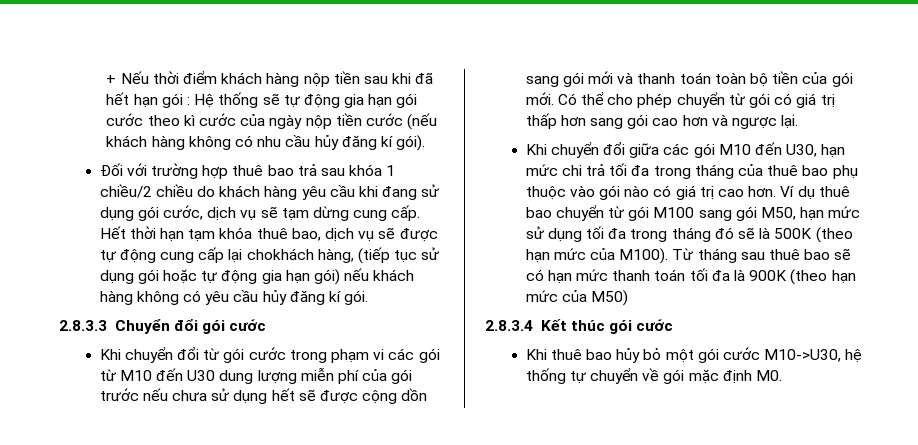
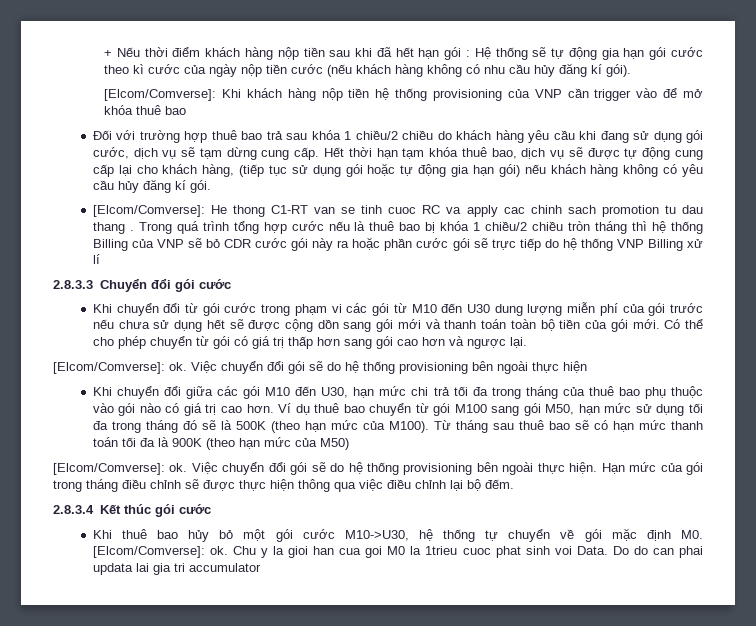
+ [Elcom/Comverse]: Khi khách hàng nộp tiền hệ thống provisioning của VNP cần trigger vào để mở khóa thuê bao
- Hết thời hạn tạm khóa thuê bao, dịch vụ sẽ được tự động cung cấp lại chokhách hàng, (tiếp tục sử dụng gói hoặc tự động gia hạn gói) nếu khách hàng không có yêu cầu hủy đăng kí gói.
+ Hết thời hạn tạm khóa thuê bao, dịch vụ sẽ được tự động cung cấp lại cho khách hàng, (tiếp tục sử dụng gói hoặc tự động gia hạn gói) nếu khách hàng không có yêu cầu hủy đăng kí gói.
+ [Elcom/Comverse]: He thong C1-RT van se tinh cuoc RC va apply cac chinh sach promotion tu dau thang . Trong quá trình tổng hợp cước nếu là thuê bao bị khóa 1 chiều/2 chiều tròn tháng thì hệ thống Billing của VNP sẽ bỏ CDR cước gói này ra hoặc phần cước gói sẽ trực tiếp do hệ thống VNP Billing xử lí
+ [Elcom/Comverse]: ok. Việc chuyển đổi gói sẽ do hệ thống provisioning bên ngoài thực hiện
+ [Elcom/Comverse]: ok. Việc chuyển đổi gói sẽ do hệ thống provisioning bên ngoài thực hiện. Hạn mức của gói trong tháng điều chỉnh sẽ được thực hiện thông qua việc điều chỉnh lại bộ đếm.
- Khi thuê bao hủy bỏ một gói cước M10->U30, hệ thống tự chuyển về gói mặc định M0.
+ Khi thuê bao hủy bỏ một gói cước M10->U30, hệ thống tự chuyển về gói mặc định M0. [Elcom/Comverse]: ok. Chu y la gioi han cua goi M0 la 1trieu cuoc phat sinh voi Data. Do do can phai updata lai gia tri accumulator

